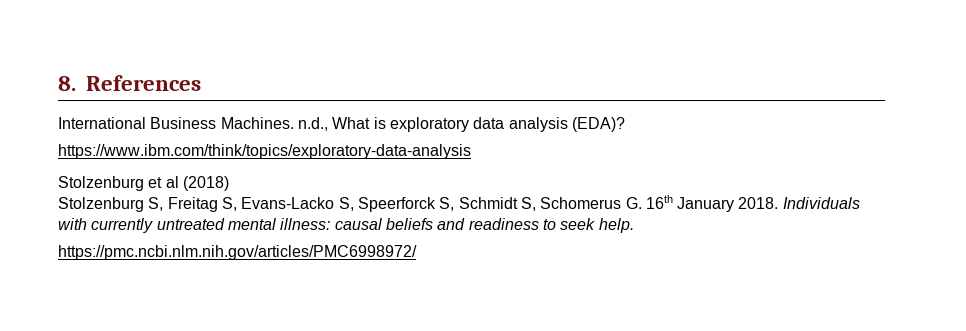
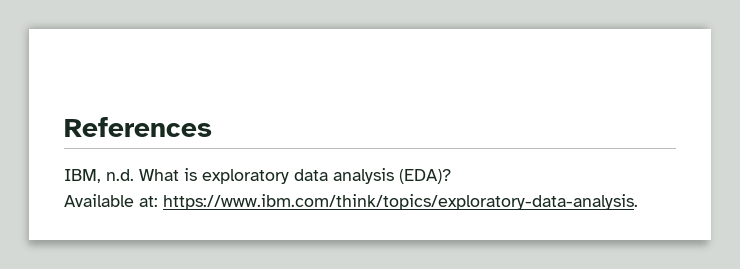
- 8. References
+ References
- International Business Machines. n.d., What is exploratory data analysis (EDA)?
+ IBM, n.d. What is exploratory data analysis (EDA)?
- https://www.ibm.com/think/topics/exploratory-data-analysis
- Stolzenburg et al (2018)
- Stolzenburg S, Freitag S, Evans-Lacko S, Speerforck S, Schmidt S, Schomerus G. 16th January 2018. Individuals with currently untreated mental illness: causal beliefs and readiness to seek help.
- https://pmc.ncbi.nlm.nih.gov/articles/PMC6998972/
+ Available at: https://www.ibm.com/think/topics/exploratory-data-analysis.

